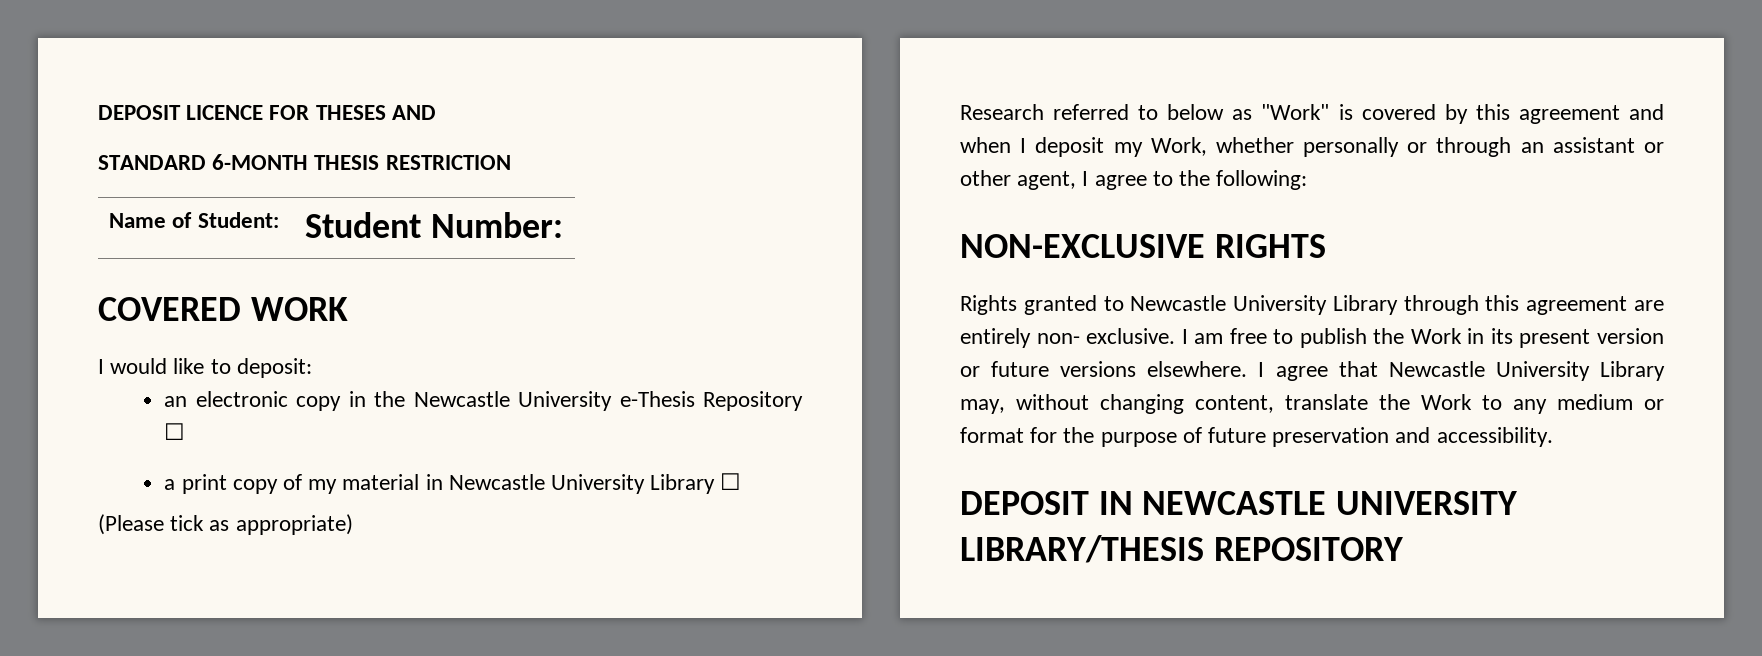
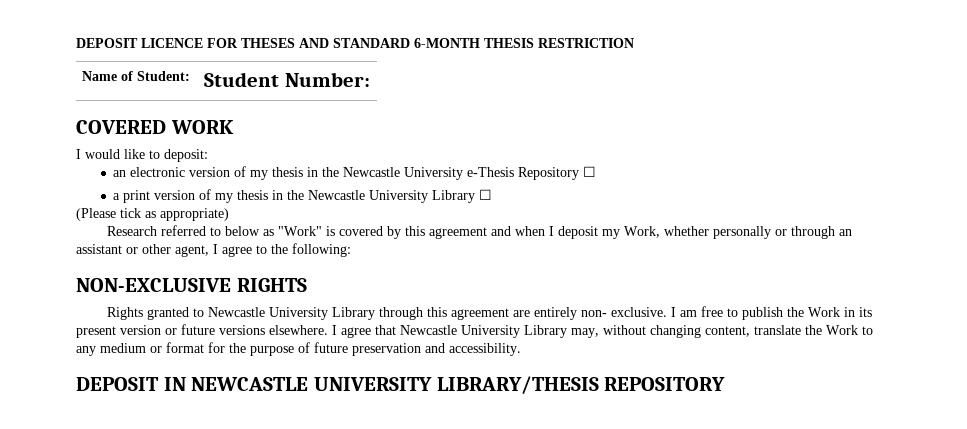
- DEPOSIT LICENCE FOR THESES AND
- STANDARD 6-MONTH THESIS RESTRICTION
+ DEPOSIT LICENCE FOR THESES AND STANDARD 6-MONTH THESIS RESTRICTION
- an electronic copy in the Newcastle University e-Thesis Repository ☐
+ an electronic version of my thesis in the Newcastle University e-Thesis Repository ☐
- a print copy of my material in Newcastle University Library ☐
+ a print version of my thesis in the Newcastle University Library ☐

